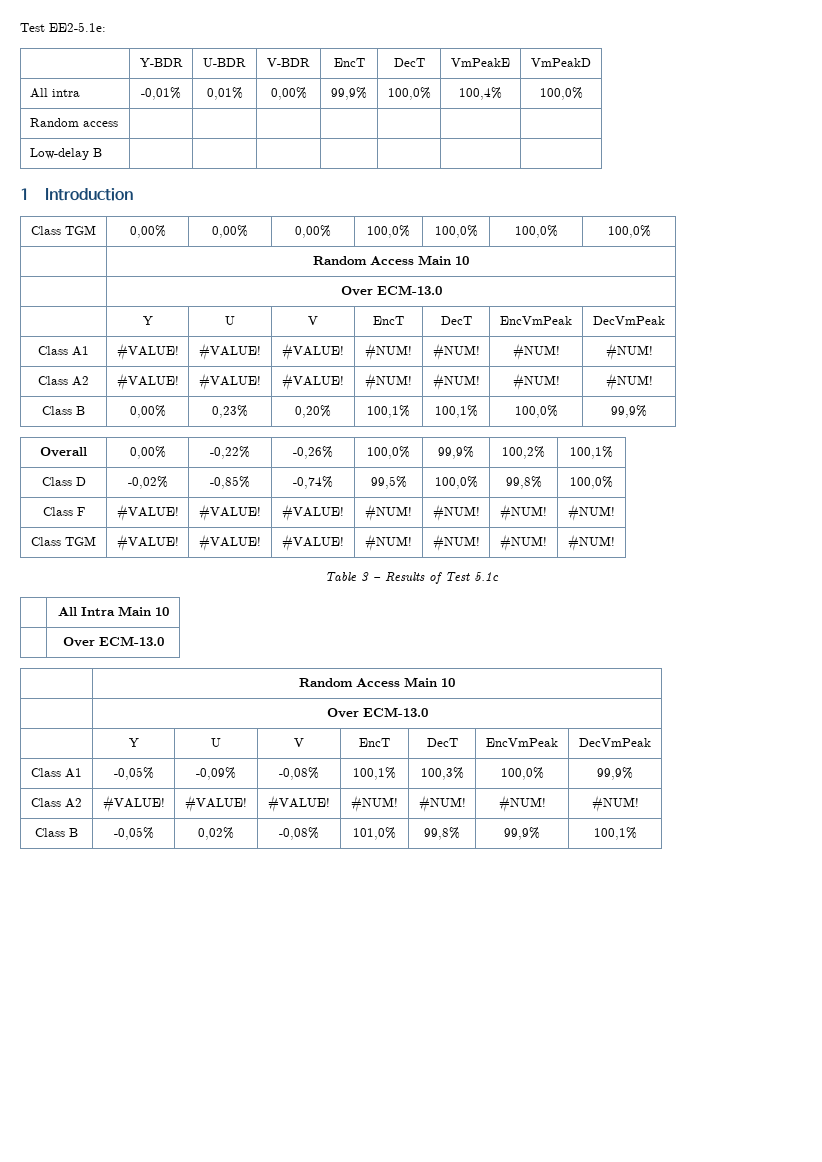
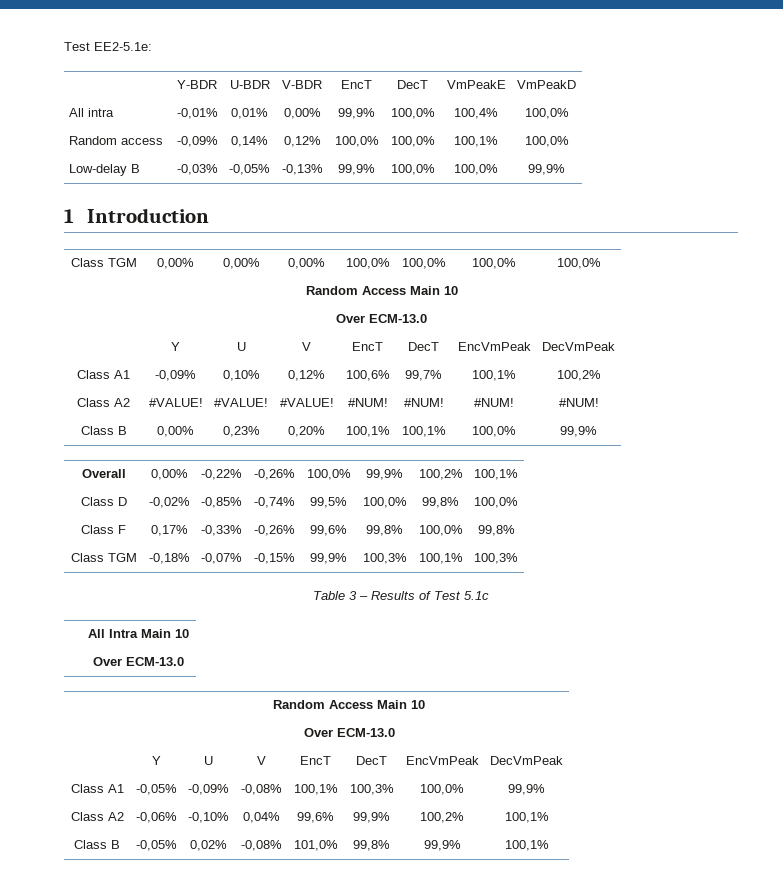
- Random access | | | | | | |
- Low-delay B | | | | | | |
+ Random access | -0,09% | 0,14% | 0,12% | 100,0% | 100,0% | 100,1% | 100,0%
+ Low-delay B | -0,03% | -0,05% | -0,13% | 99,9% | 100,0% | 100,0% | 99,9%
- Class A1 | #VALUE! | #VALUE! | #VALUE! | #NUM! | #NUM! | #NUM! | #NUM!
+ Class A1 | -0,09% | 0,10% | 0,12% | 100,6% | 99,7% | 100,1% | 100,2%
- Class F | #VALUE! | #VALUE! | #VALUE! | #NUM! | #NUM! | #NUM! | #NUM!
- Class TGM | #VALUE! | #VALUE! | #VALUE! | #NUM! | #NUM! | #NUM! | #NUM!
+ Class F | 0,17% | -0,33% | -0,26% | 99,6% | 99,8% | 100,0% | 99,8%
+ Class TGM | -0,18% | -0,07% | -0,15% | 99,9% | 100,3% | 100,1% | 100,3%
  Class A1 | -0,05% | -0,09% | -0,08% | 100,1% | 100,3% | 100,0% | 99,9%
- Class A2 | #VALUE! | #VALUE! | #VALUE! | #NUM! | #NUM! | #NUM! | #NUM!
+ Class A2 | -0,06% | -0,10% | 0,04% | 99,6% | 99,9% | 100,2% | 100,1%

